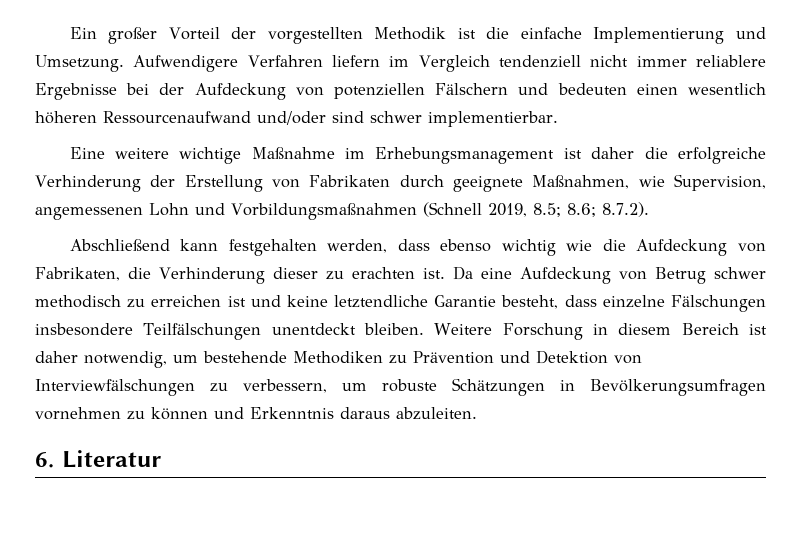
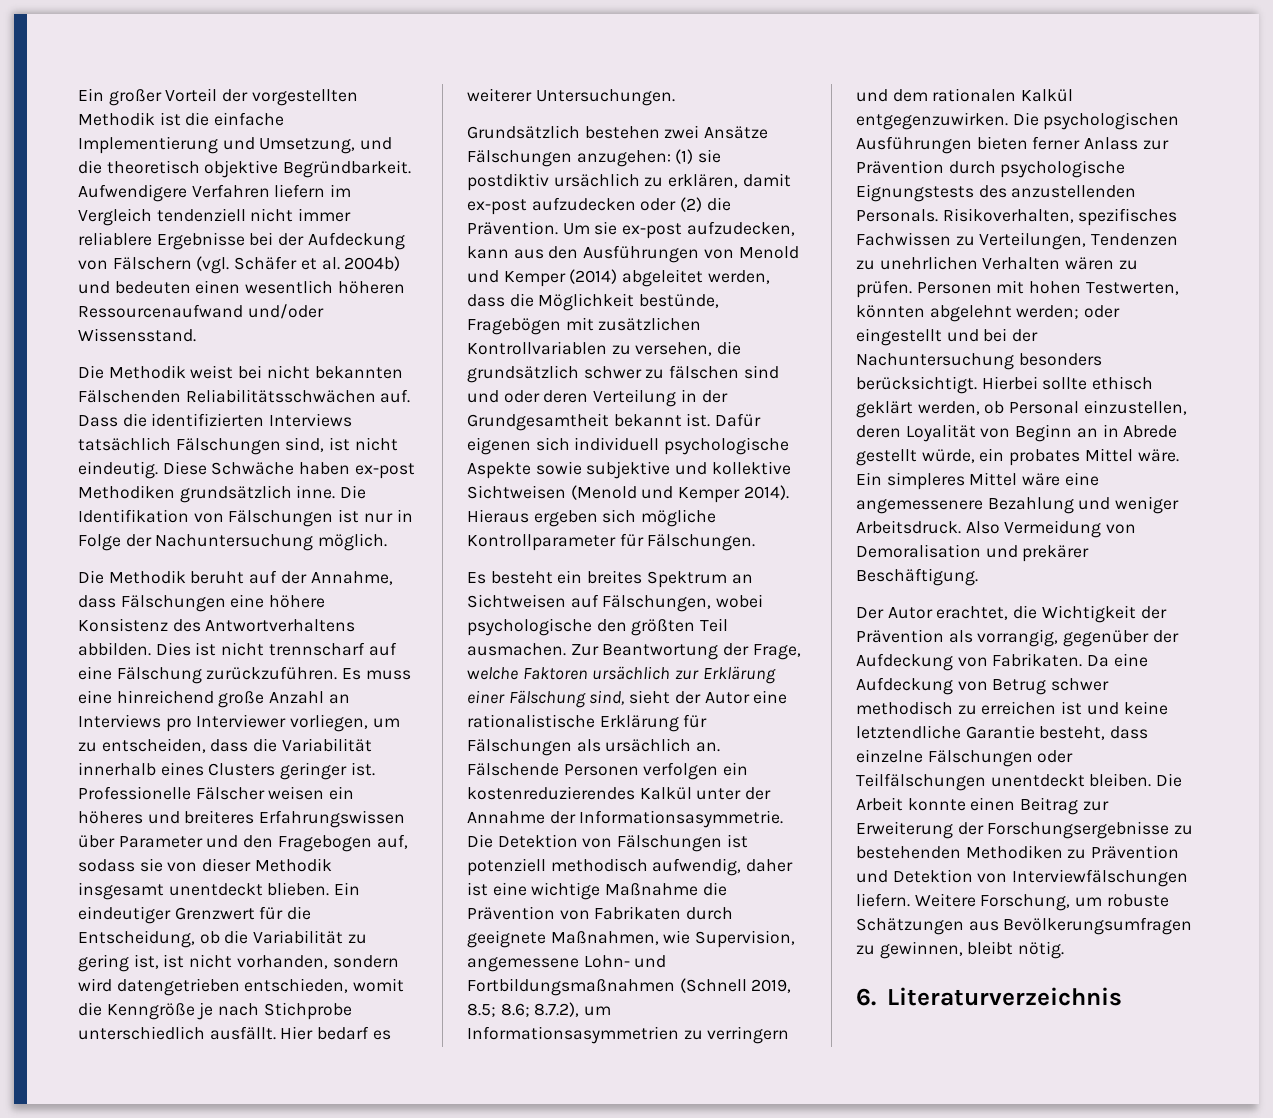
- Ein großer Vorteil der vorgestellten Methodik ist die einfache Implementierung und Umsetzung.
+ Ein großer Vorteil der vorgestellten Methodik ist die einfache Implementierung und Umsetzung, und die theoretisch objektive Begründbarkeit.
- Aufwendigere Verfahren liefern im Vergleich tendenziell nicht immer reliablere Ergebnisse bei der Aufdeckung von potenziellen Fälschern und bedeuten einen wesentlich höheren Ressourcenaufwand und/oder sind schwer implementierbar.
- Eine weitere wichtige Maßnahme im Erhebungsmanagement ist daher die erfolgreiche Verhinderung der Erstellung von Fabrikaten durch geeignete Maßnahmen, wie Supervision, angemessenen Lohn und Vorbildungsmaßnahmen (Schnell 2019, 8.5; 8.6; 8.7.2).
- Abschließend kann festgehalten werden, dass ebenso wichtig wie die Aufdeckung von Fabrikaten, die Verhinderung dieser zu erachten ist.
+ Aufwendigere Verfahren liefern im Vergleich tendenziell nicht immer reliablere Ergebnisse bei der Aufdeckung von Fälschern (vgl. Schäfer et al. 2004b) und bedeuten einen wesentlich höheren Ressourcenaufwand und/oder Wissensstand.
+ Die Methodik weist bei nicht bekannten Fälschenden Reliabilitätsschwächen auf. Dass die identifizierten Interviews tatsächlich Fälschungen sind, ist nicht eindeutig. Diese Schwäche haben ex-post Methodiken grundsätzlich inne. Die Identifikation von Fälschungen ist nur in Folge der Nachuntersuchung möglich.
+ Die Methodik beruht auf der Annahme, dass Fälschungen eine höhere Konsistenz des Antwortverhaltens abbilden. Dies ist nicht trennscharf auf eine Fälschung zurückzuführen. Es muss eine hinreichend große Anzahl an Interviews pro Interviewer vorliegen, um zu entscheiden, dass die Variabilität innerhalb eines Clusters geringer ist. Professionelle Fälscher weisen ein höheres und breiteres Erfahrungswissen über Parameter und den Fragebogen auf, sodass sie von dieser Methodik insgesamt unentdeckt blieben. Ein eindeutiger Grenzwert für die Entscheidung, ob die Variabilität zu gering ist, ist nicht vorhanden, sondern wird datengetrieben entschieden, womit die Kenngröße je nach Stichprobe unterschiedlich ausfällt. Hier bedarf es weiterer Untersuchungen.
+ Grundsätzlich bestehen zwei Ansätze Fälschungen anzugehen: (1) sie postdiktiv ursächlich zu erklären, damit ex-post aufzudecken oder (2) die Prävention. Um sie ex-post aufzudecken, kann aus den Ausführungen von Menold und Kemper (2014) abgeleitet werden, dass die Möglichkeit bestünde, Fragebögen mit zusätzlichen Kontrollvariablen zu versehen, die grundsätzlich schwer zu fälschen sind und oder deren Verteilung in der Grundgesamtheit bekannt ist. Dafür eigenen sich individuell psychologische Aspekte sowie subjektive und kollektive Sichtweisen (Menold und Kemper 2014). Hieraus ergeben sich mögliche Kontrollparameter für Fälschungen.
+ Es besteht ein breites Spektrum an Sichtweisen auf Fälschungen, wobei psychologische den größten Teil ausmachen. Zur Beantwortung der Frage, welche Faktoren ursächlich zur Erklärung einer Fälschung sind, sieht der Autor eine rationalistische Erklärung für Fälschungen als ursächlich an. Fälschende Personen verfolgen ein kostenreduzierendes Kalkül unter der Annahme der Informationsasymmetrie. Die Detektion von Fälschungen ist potenziell methodisch aufwendig, daher ist eine wichtige Maßnahme die Prävention von Fabrikaten durch geeignete Maßnahmen, wie Supervision, angemessene Lohn- und Fortbildungsmaßnahmen (Schnell 2019, 8.5; 8.6; 8.7.2), um Informationsasymmetrien zu verringern und dem rationalen Kalkül entgegenzuwirken. Die psychologischen Ausführungen bieten ferner Anlass zur Prävention durch psychologische Eignungstests des anzustellenden Personals. Risikoverhalten, spezifisches Fachwissen zu Verteilungen, Tendenzen zu unehrlichen Verhalten wären zu prüfen. Personen mit hohen Testwerten, könnten abgelehnt werden; oder eingestellt und bei der Nachuntersuchung besonders berücksichtigt. Hierbei sollte ethisch geklärt werden, ob Personal einzustellen, deren Loyalität von Beginn an in Abrede gestellt würde, ein probates Mittel wäre. Ein simpleres Mittel wäre eine angemessenere Bezahlung und weniger Arbeitsdruck. Also Vermeidung von Demoralisation und prekärer Beschäftigung.
+ Der Autor erachtet, die Wichtigkeit der Prävention als vorrangig, gegenüber der Aufdeckung von Fabrikaten.
- Da eine Aufdeckung von Betrug schwer methodisch zu erreichen ist und keine letztendliche Garantie besteht, dass einzelne Fälschungen insbesondere Teilfälschungen unentdeckt bleiben.
+ Da eine Aufdeckung von Betrug schwer methodisch zu erreichen ist und keine letztendliche Garantie besteht, dass einzelne Fälschungen oder Teilfälschungen unentdeckt bleiben.
- Weitere Forschung in diesem Bereich ist daher notwendig, um bestehende Methodiken zu Prävention und Detektion von Interviewfälschungen zu verbessern, um robuste Schätzungen in Bevölkerungsumfragen vornehmen zu können und Erkenntnis daraus abzuleiten.
+ Die Arbeit konnte einen Beitrag zur Erweiterung der Forschungsergebnisse zu bestehenden Methodiken zu Prävention und Detektion von Interviewfälschungen liefern. Weitere Forschung, um robuste Schätzungen aus Bevölkerungsumfragen zu gewinnen, bleibt nötig.
- 6. Literatur
+ 6. Literaturverzeichnis

